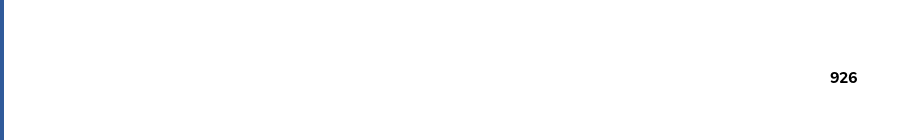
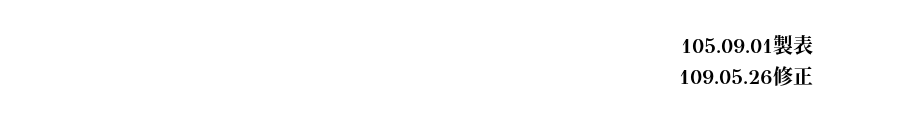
- 926
+ 105.09.01製表
+ 109.05.26修正

